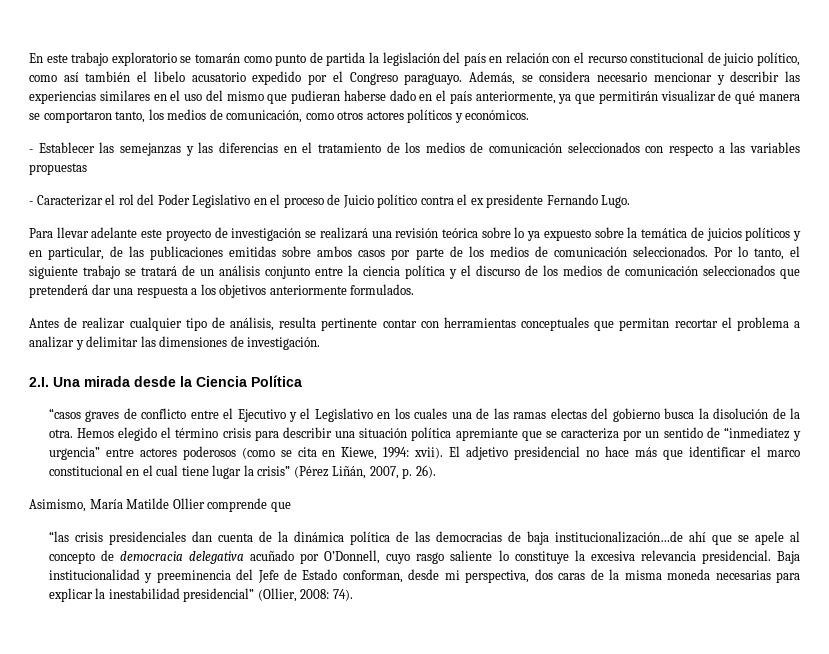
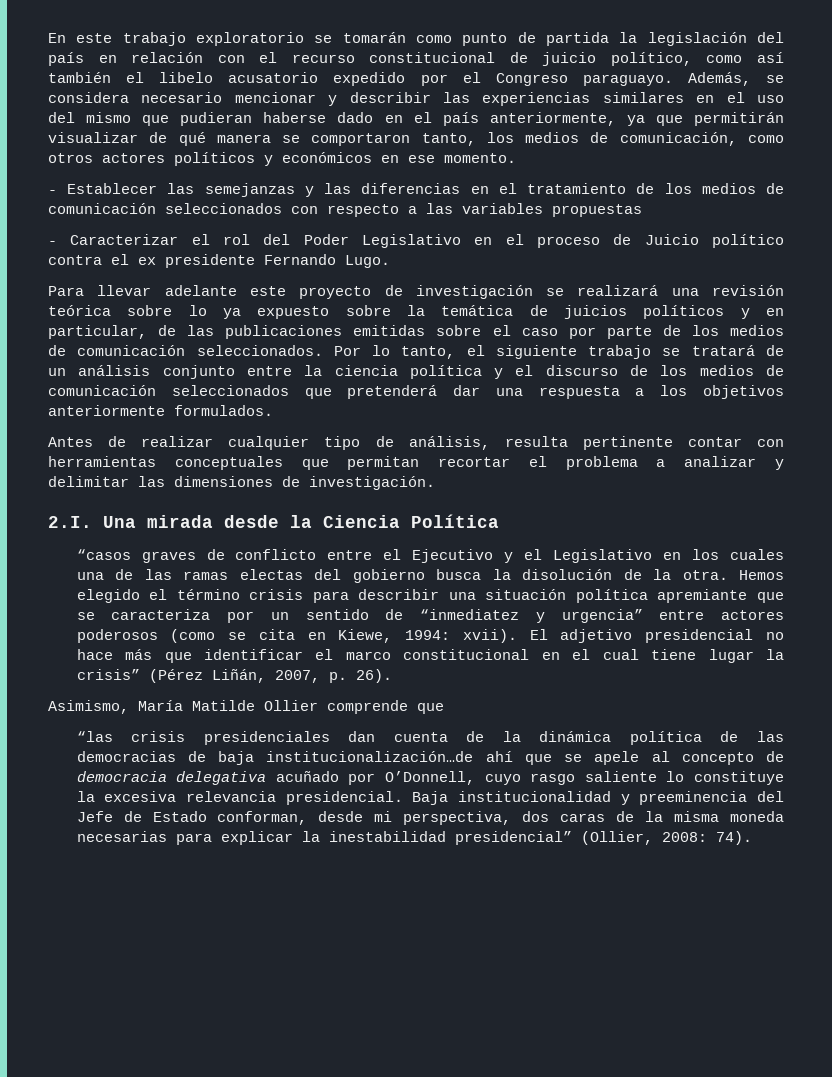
- Además, se considera necesario mencionar y describir las experiencias similares en el uso del mismo que pudieran haberse dado en el país anteriormente, ya que permitirán visualizar de qué manera se comportaron tanto, los medios de comunicación, como otros actores políticos y económicos.
+ Además, se considera necesario mencionar y describir las experiencias similares en el uso del mismo que pudieran haberse dado en el país anteriormente, ya que permitirán visualizar de qué manera se comportaron tanto, los medios de comunicación, como otros actores políticos y económicos en ese momento.
- Para llevar adelante este proyecto de investigación se realizará una revisión teórica sobre lo ya expuesto sobre la temática de juicios políticos y en particular, de las publicaciones emitidas sobre ambos casos por parte de los medios de comunicación seleccionados.
+ Para llevar adelante este proyecto de investigación se realizará una revisión teórica sobre lo ya expuesto sobre la temática de juicios políticos y en particular, de las publicaciones emitidas sobre el caso por parte de los medios de comunicación seleccionados.

